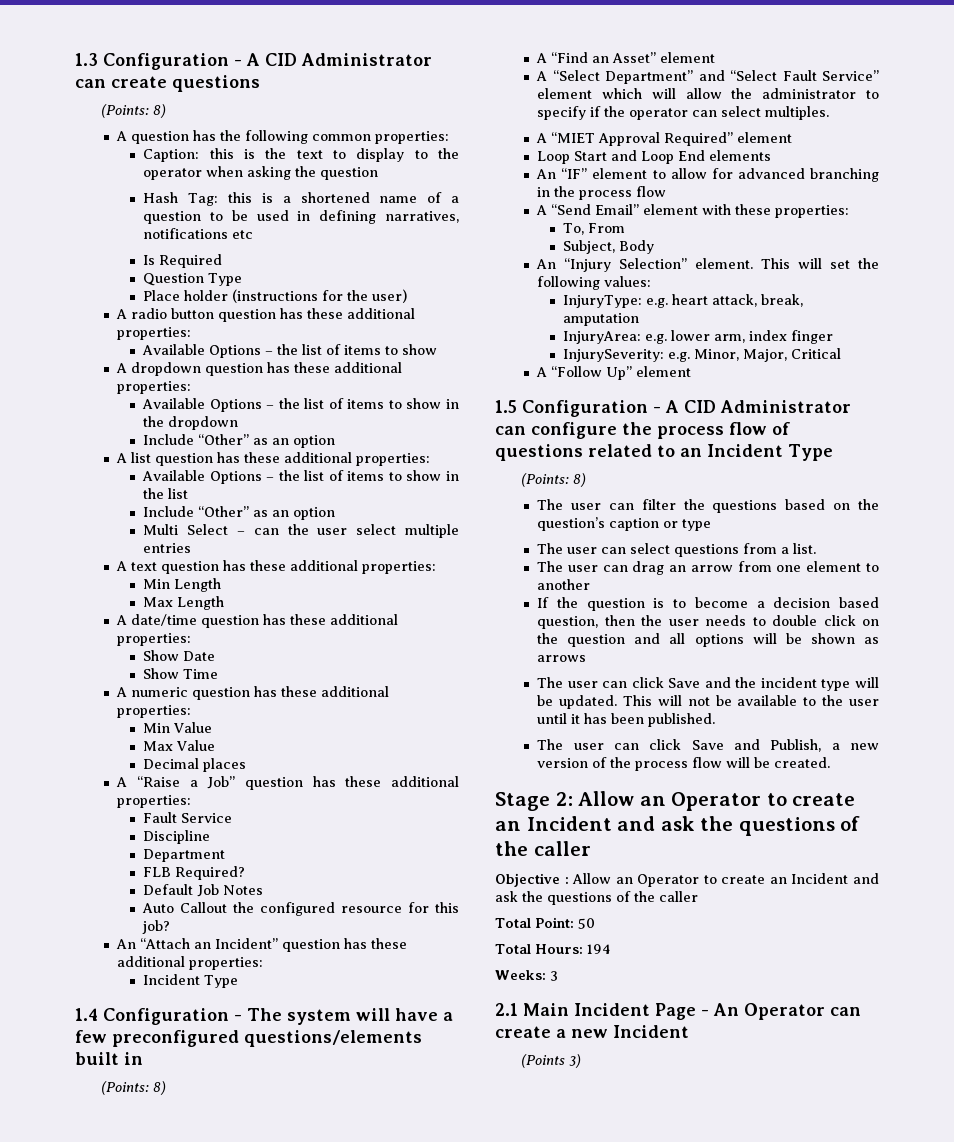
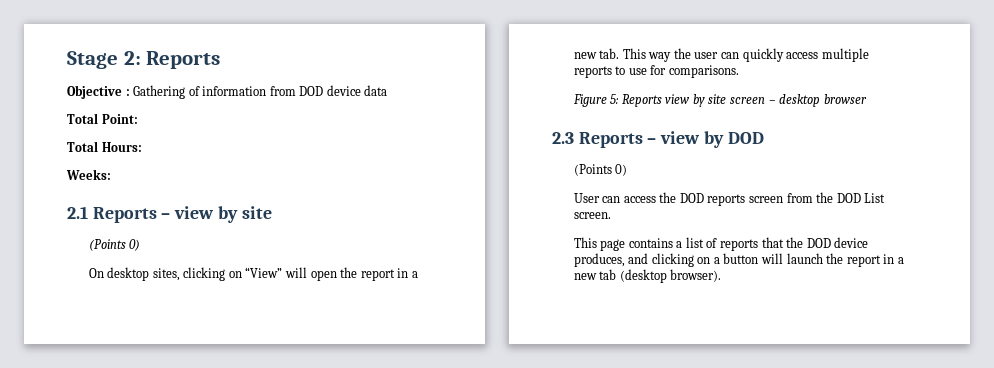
- 1.3 Configuration - A CID Administrator can create questions
- (Points: 8)
- A question has the following common properties:
- Caption: this is the text to display to the operator when asking the question
- Hash Tag: this is a shortened name of a question to be used in defining narratives, notifications etc
- Is Required
- Question Type
- Place holder (instructions for the user)
- A radio button question has these additional properties:
- Available Options – the list of items to show
- A dropdown question has these additional properties:
- Available Options – the list of items to show in the dropdown
- Include “Other” as an option
- A list question has these additional properties:
- Available Options – the list of items to show in the list
- Include “Other” as an option
- Multi Select – can the user select multiple entries
- A text question has these additional properties:
- Min Length
- Max Length
- A date/time question has these additional properties:
- Show Date
- Show Time
- A numeric question has these additional properties:
- Min Value
- Max Value
- Decimal places
- A “Raise a Job” question has these additional properties:
- Fault Service
- Discipline
- Department
- FLB Required?
- Default Job Notes
- Auto Callout the configured resource for this job?
- An “Attach an Incident” question has these additional properties:
- Incident Type
- 1.4 Configuration - The system will have a few preconfigured questions/elements built in
- (Points: 8)
- A “Find an Asset” element
- A “Select Department” and “Select Fault Service” element which will allow the administrator to specify if the operator can select multiples.
- A “MIET Approval Required” element
- Loop Start and Loop End elements
- An “IF” element to allow for advanced branching in the process flow
- A “Send Email” element with these properties:
- To, From
- Subject, Body
- An “Injury Selection” element. This will set the following values:
- InjuryType: e.g. heart attack, break, amputation
- InjuryArea: e.g. lower arm, index finger
- InjurySeverity: e.g. Minor, Major, Critical
- A “Follow Up” element
- 1.5 Configuration - A CID Administrator can configure the process flow of questions related to an Incident Type
- (Points: 8)
- The user can filter the questions based on the question’s caption or type
- The user can select questions from a list.
- The user can drag an arrow from one element to another
- If the question is to become a decision based question, then the user needs to double click on the question and all options will be shown as arrows
- The user can click Save and the incident type will be updated. This will not be available to the user until it has been published.
- The user can click Save and Publish, a new version of the process flow will be created.
- Stage 2: Allow an Operator to create an Incident and ask the questions of the caller
- Objective : Allow an Operator to create an Incident and ask the questions of the caller
+ Stage 2: Reports
+ Objective : Gathering of information from DOD device data
- Total Point: 50
+ Total Point:
- Total Hours: 194
+ Total Hours:
- Weeks: 3
+ Weeks:
- 2.1 Main Incident Page - An Operator can create a new Incident
- (Points 3)
+ 2.1 Reports – view by site
+ (Points 0)
+ On desktop sites, clicking on “View” will open the report in a new tab. This way the user can quickly access multiple reports to use for comparisons.
+ Figure 5: Reports view by site screen – desktop browser
+ 2.3 Reports – view by DOD
+ (Points 0)
+ User can access the DOD reports screen from the DOD List screen.
+ This page contains a list of reports that the DOD device produces, and clicking on a button will launch the report in a new tab (desktop browser).

